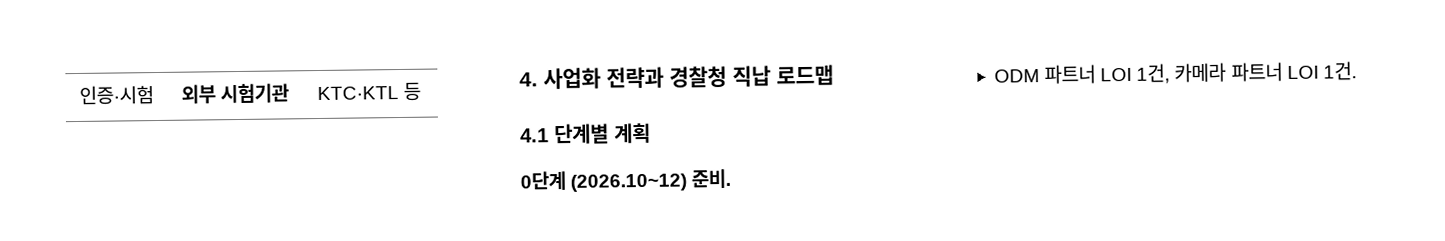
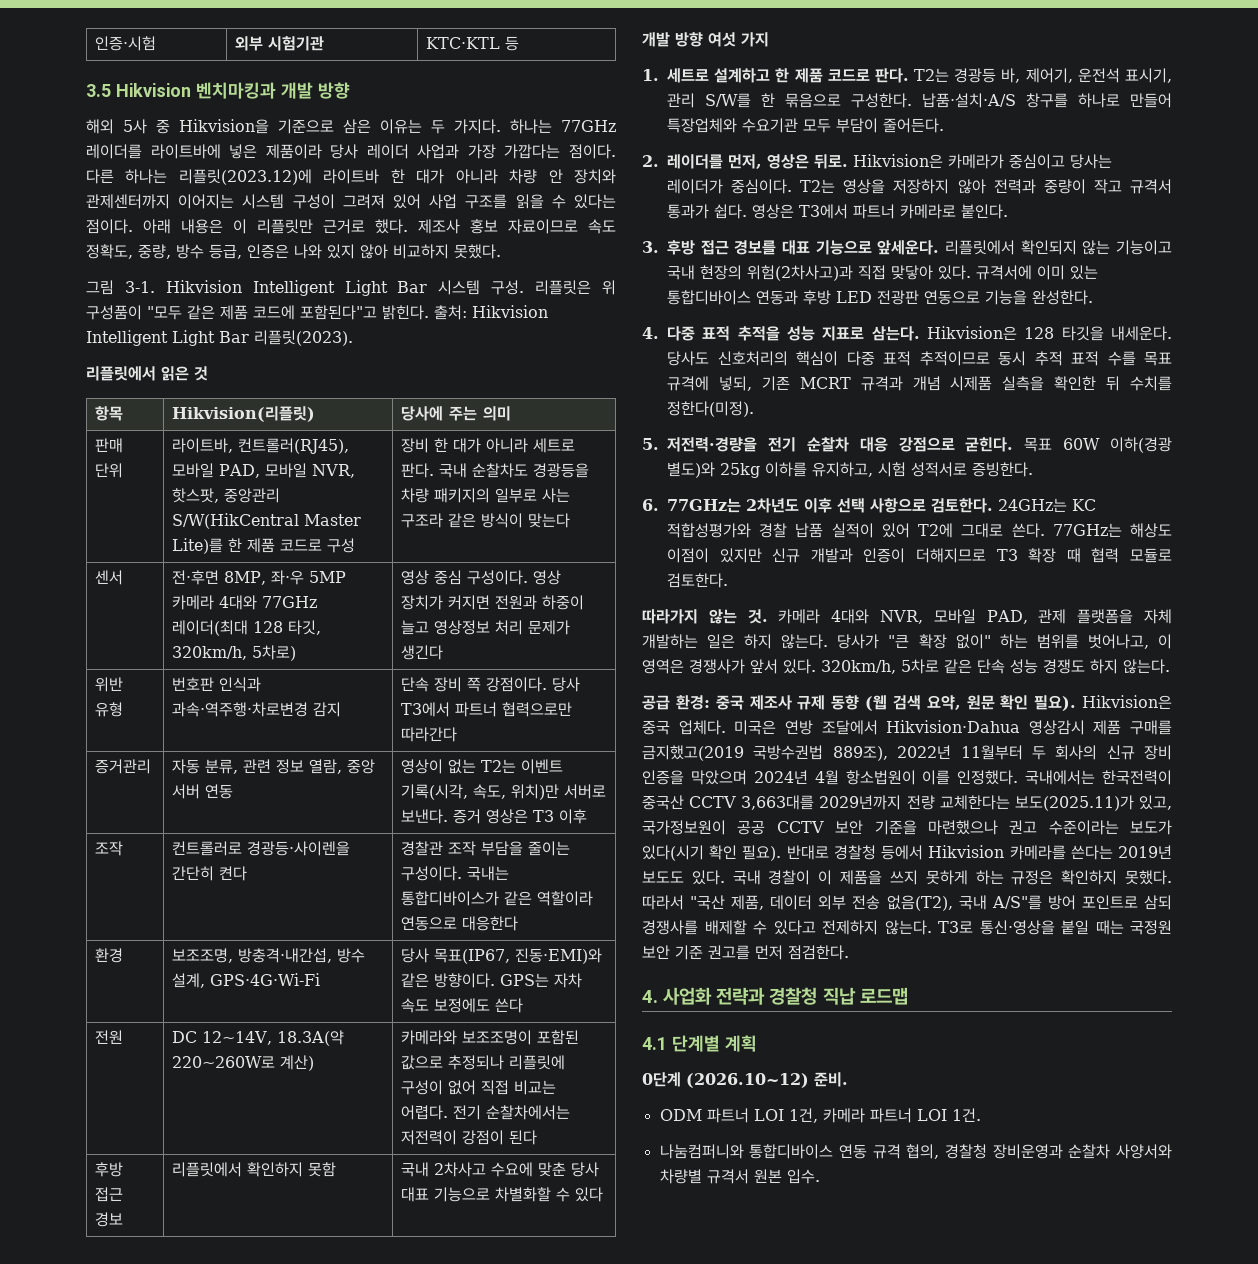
+ 3.5 Hikvision 벤치마킹과 개발 방향
+ 해외 5사 중 Hikvision을 기준으로 삼은 이유는 두 가지다. 하나는 77GHz 레이더를 라이트바에 넣은 제품이라 당사 레이더 사업과 가장 가깝다는 점이다. 다른 하나는 리플릿(2023.12)에 라이트바 한 대가 아니라 차량 안 장치와 관제센터까지 이어지는 시스템 구성이 그려져 있어 사업 구조를 읽을 수 있다는 점이다. 아래 내용은 이 리플릿만 근거로 했다. 제조사 홍보 자료이므로 속도 정확도, 중량, 방수 등급, 인증은 나와 있지 않아 비교하지 못했다.
+ 그림 3-1. Hikvision Intelligent Light Bar 시스템 구성. 리플릿은 위 구성품이 "모두 같은 제품 코드에 포함된다"고 밝힌다. 출처: Hikvision Intelligent Light Bar 리플릿(2023).
+ 리플릿에서 읽은 것
+ 항목 | Hikvision(리플릿) | 당사에 주는 의미
+ 판매 단위 | 라이트바, 컨트롤러(RJ45), 모바일 PAD, 모바일 NVR, 핫스팟, 중앙관리 S/W(HikCentral Master Lite)를 한 제품 코드로 구성 | 장비 한 대가 아니라 세트로 판다. 국내 순찰차도 경광등을 차량 패키지의 일부로 사는 구조라 같은 방식이 맞는다
+ 센서 | 전·후면 8MP, 좌·우 5MP 카메라 4대와 77GHz 레이더(최대 128 타깃, 320km/h, 5차로) | 영상 중심 구성이다. 영상 장치가 커지면 전원과 하중이 늘고 영상정보 처리 문제가 생긴다
+ 위반 유형 | 번호판 인식과 과속·역주행·차로변경 감지 | 단속 장비 쪽 강점이다. 당사 T3에서 파트너 협력으로만 따라간다
+ 증거관리 | 자동 분류, 관련 정보 열람, 중앙 서버 연동 | 영상이 없는 T2는 이벤트 기록(시각, 속도, 위치)만 서버로 보낸다. 증거 영상은 T3 이후
+ 조작 | 컨트롤러로 경광등·사이렌을 간단히 켠다 | 경찰관 조작 부담을 줄이는 구성이다. 국내는 통합디바이스가 같은 역할이라 연동으로 대응한다
+ 환경 | 보조조명, 방충격·내간섭, 방수 설계, GPS·4G·Wi-Fi | 당사 목표(IP67, 진동·EMI)와 같은 방향이다. GPS는 자차 속도 보정에도 쓴다
+ 전원 | DC 12~14V, 18.3A(약 220~260W로 계산) | 카메라와 보조조명이 포함된 값으로 추정되나 리플릿에 구성이 없어 직접 비교는 어렵다. 전기 순찰차에서는 저전력이 강점이 된다
+ 후방 접근 경보 | 리플릿에서 확인하지 못함 | 국내 2차사고 수요에 맞춘 당사 대표 기능으로 차별화할 수 있다
+ 개발 방향 여섯 가지
+ 1. 세트로 설계하고 한 제품 코드로 판다. T2는 경광등 바, 제어기, 운전석 표시기, 관리 S/W를 한 묶음으로 구성한다. 납품·설치·A/S 창구를 하나로 만들어 특장업체와 수요기관 모두 부담이 줄어든다.
+ 2. 레이더를 먼저, 영상은 뒤로. Hikvision은 카메라가 중심이고 당사는 레이더가 중심이다. T2는 영상을 저장하지 않아 전력과 중량이 작고 규격서 통과가 쉽다. 영상은 T3에서 파트너 카메라로 붙인다.
+ 3. 후방 접근 경보를 대표 기능으로 앞세운다. 리플릿에서 확인되지 않는 기능이고 국내 현장의 위험(2차사고)과 직접 맞닿아 있다. 규격서에 이미 있는 통합디바이스 연동과 후방 LED 전광판 연동으로 기능을 완성한다.
+ 4. 다중 표적 추적을 성능 지표로 삼는다. Hikvision은 128 타깃을 내세운다. 당사도 신호처리의 핵심이 다중 표적 추적이므로 동시 추적 표적 수를 목표 규격에 넣되, 기존 MCRT 규격과 개념 시제품 실측을 확인한 뒤 수치를 정한다(미정).
+ 5. 저전력·경량을 전기 순찰차 대응 강점으로 굳힌다. 목표 60W 이하(경광 별도)와 25kg 이하를 유지하고, 시험 성적서로 증빙한다.
+ 6. 77GHz는 2차년도 이후 선택 사항으로 검토한다. 24GHz는 KC 적합성평가와 경찰 납품 실적이 있어 T2에 그대로 쓴다. 77GHz는 해상도 이점이 있지만 신규 개발과 인증이 더해지므로 T3 확장 때 협력 모듈로 검토한다.
+ 따라가지 않는 것. 카메라 4대와 NVR, 모바일 PAD, 관제 플랫폼을 자체 개발하는 일은 하지 않는다. 당사가 "큰 확장 없이" 하는 범위를 벗어나고, 이 영역은 경쟁사가 앞서 있다. 320km/h, 5차로 같은 단속 성능 경쟁도 하지 않는다.
+ 공급 환경: 중국 제조사 규제 동향 (웹 검색 요약, 원문 확인 필요). Hikvision은 중국 업체다. 미국은 연방 조달에서 Hikvision·Dahua 영상감시 제품 구매를 금지했고(2019 국방수권법 889조), 2022년 11월부터 두 회사의 신규 장비 인증을 막았으며 2024년 4월 항소법원이 이를 인정했다. 국내에서는 한국전력이 중국산 CCTV 3,663대를 2029년까지 전량 교체한다는 보도(2025.11)가 있고, 국가정보원이 공공 CCTV 보안 기준을 마련했으나 권고 수준이라는 보도가 있다(시기 확인 필요). 반대로 경찰청 등에서 Hikvision 카메라를 쓴다는 2019년 보도도 있다. 국내 경찰이 이 제품을 쓰지 못하게 하는 규정은 확인하지 못했다. 따라서 "국산 제품, 데이터 외부 전송 없음(T2), 국내 A/S"를 방어 포인트로 삼되 경쟁사를 배제할 수 있다고 전제하지 않는다. T3로 통신·영상을 붙일 때는 국정원 보안 기준 권고를 먼저 점검한다.
+ 나눔컴퍼니와 통합디바이스 연동 규격 협의, 경찰청 장비운영과 순찰차 사양서와 차량별 규격서 원본 입수.

